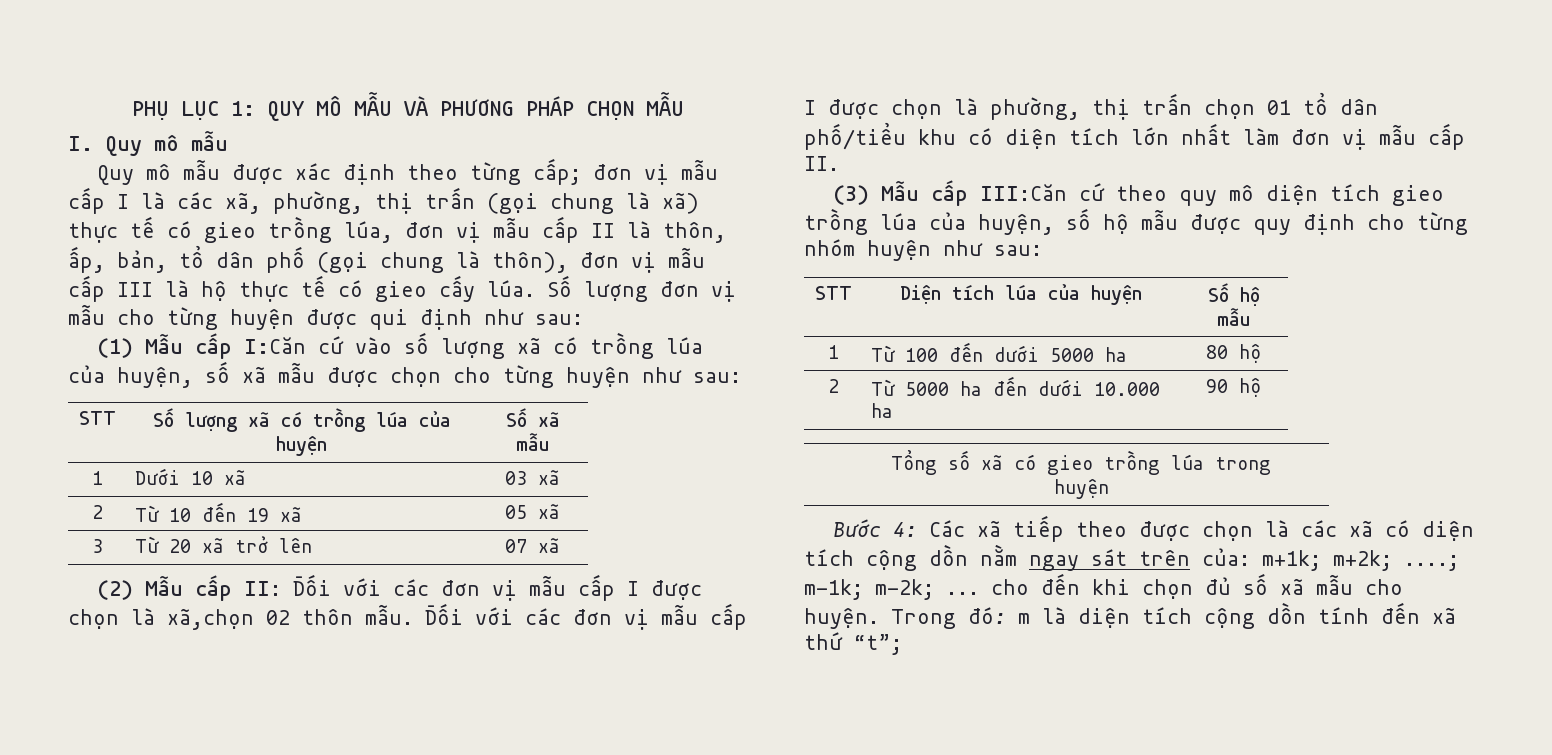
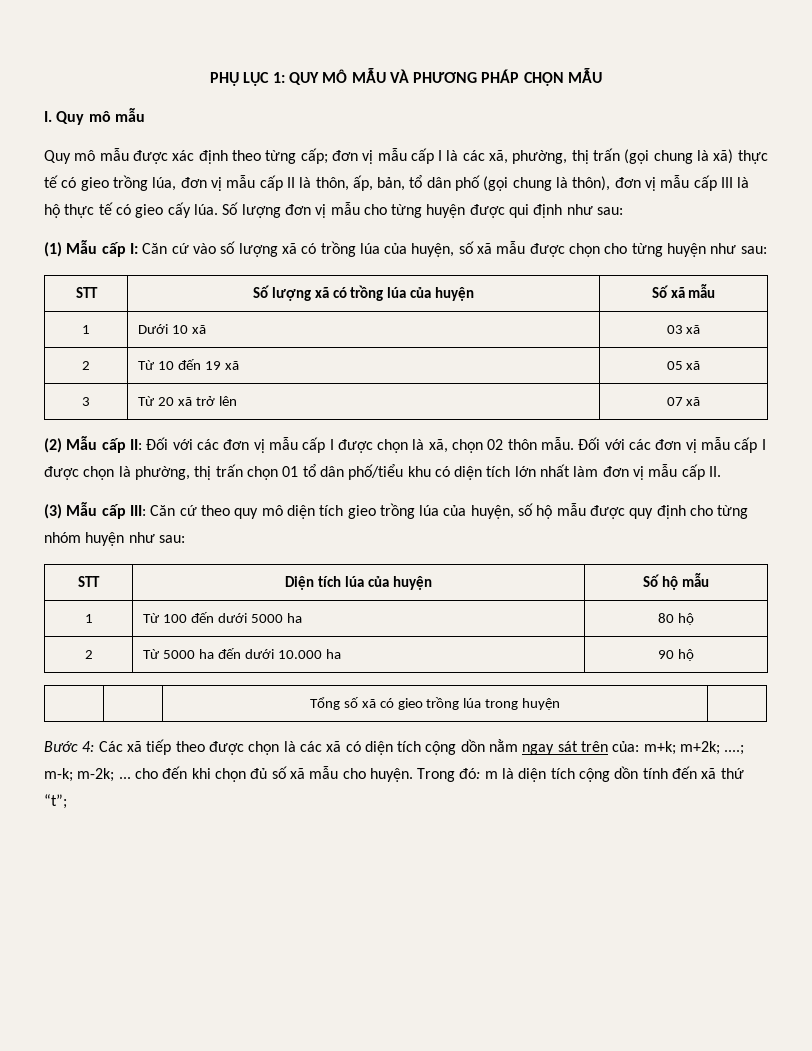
- (1) Mẫu cấp I:Căn cứ vào số lượng xã có trồng lúa của huyện, số xã mẫu được chọn cho từng huyện như sau:
+ (1) Mẫu cấp I: Căn cứ vào số lượng xã có trồng lúa của huyện, số xã mẫu được chọn cho từng huyện như sau:
- (2) Mẫu cấp II: Đối với các đơn vị mẫu cấp I được chọn là xã,chọn 02 thôn mẫu.
+ (2) Mẫu cấp II: Đối với các đơn vị mẫu cấp I được chọn là xã, chọn 02 thôn mẫu.
- (3) Mẫu cấp III:Căn cứ theo quy mô diện tích gieo trồng lúa của huyện, số hộ mẫu được quy định cho từng nhóm huyện như sau:
+ (3) Mẫu cấp III: Căn cứ theo quy mô diện tích gieo trồng lúa của huyện, số hộ mẫu được quy định cho từng nhóm huyện như sau:
- Bước 4: Các xã tiếp theo được chọn là các xã có diện tích cộng dồn nằm ngay sát trên của: m+1k; m+2k; ....; m-1k; m-2k; ... cho đến khi chọn đủ số xã mẫu cho huyện.
+ Bước 4: Các xã tiếp theo được chọn là các xã có diện tích cộng dồn nằm ngay sát trên của: m+k; m+2k; ....; m-k; m-2k; ... cho đến khi chọn đủ số xã mẫu cho huyện.

